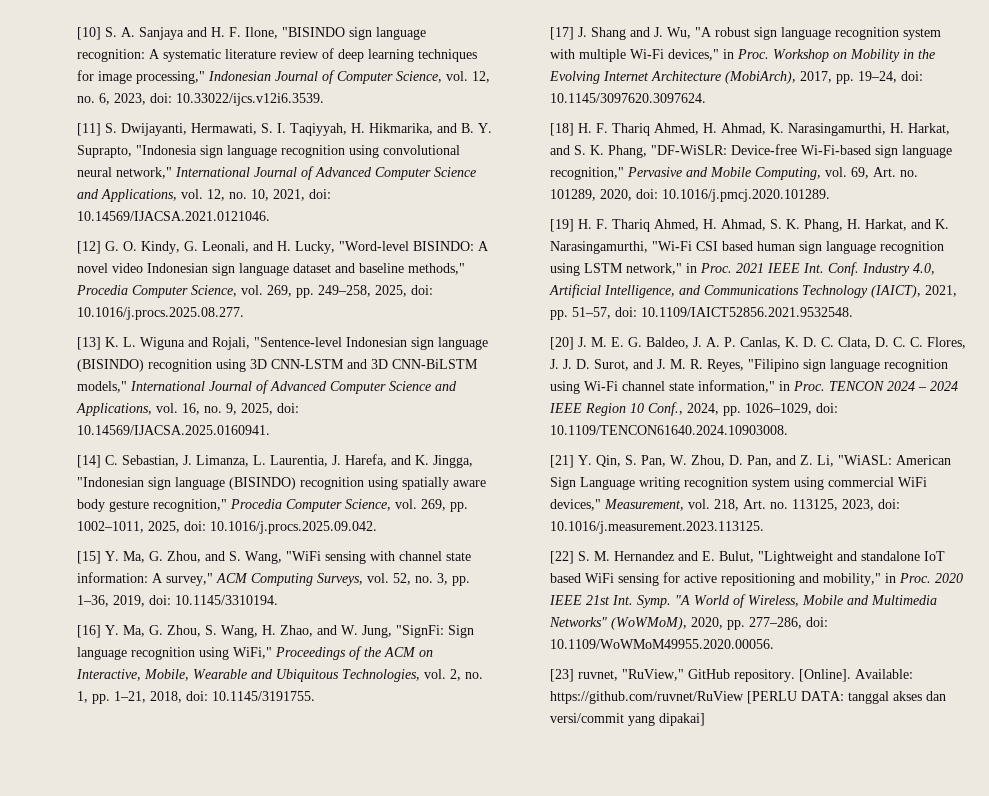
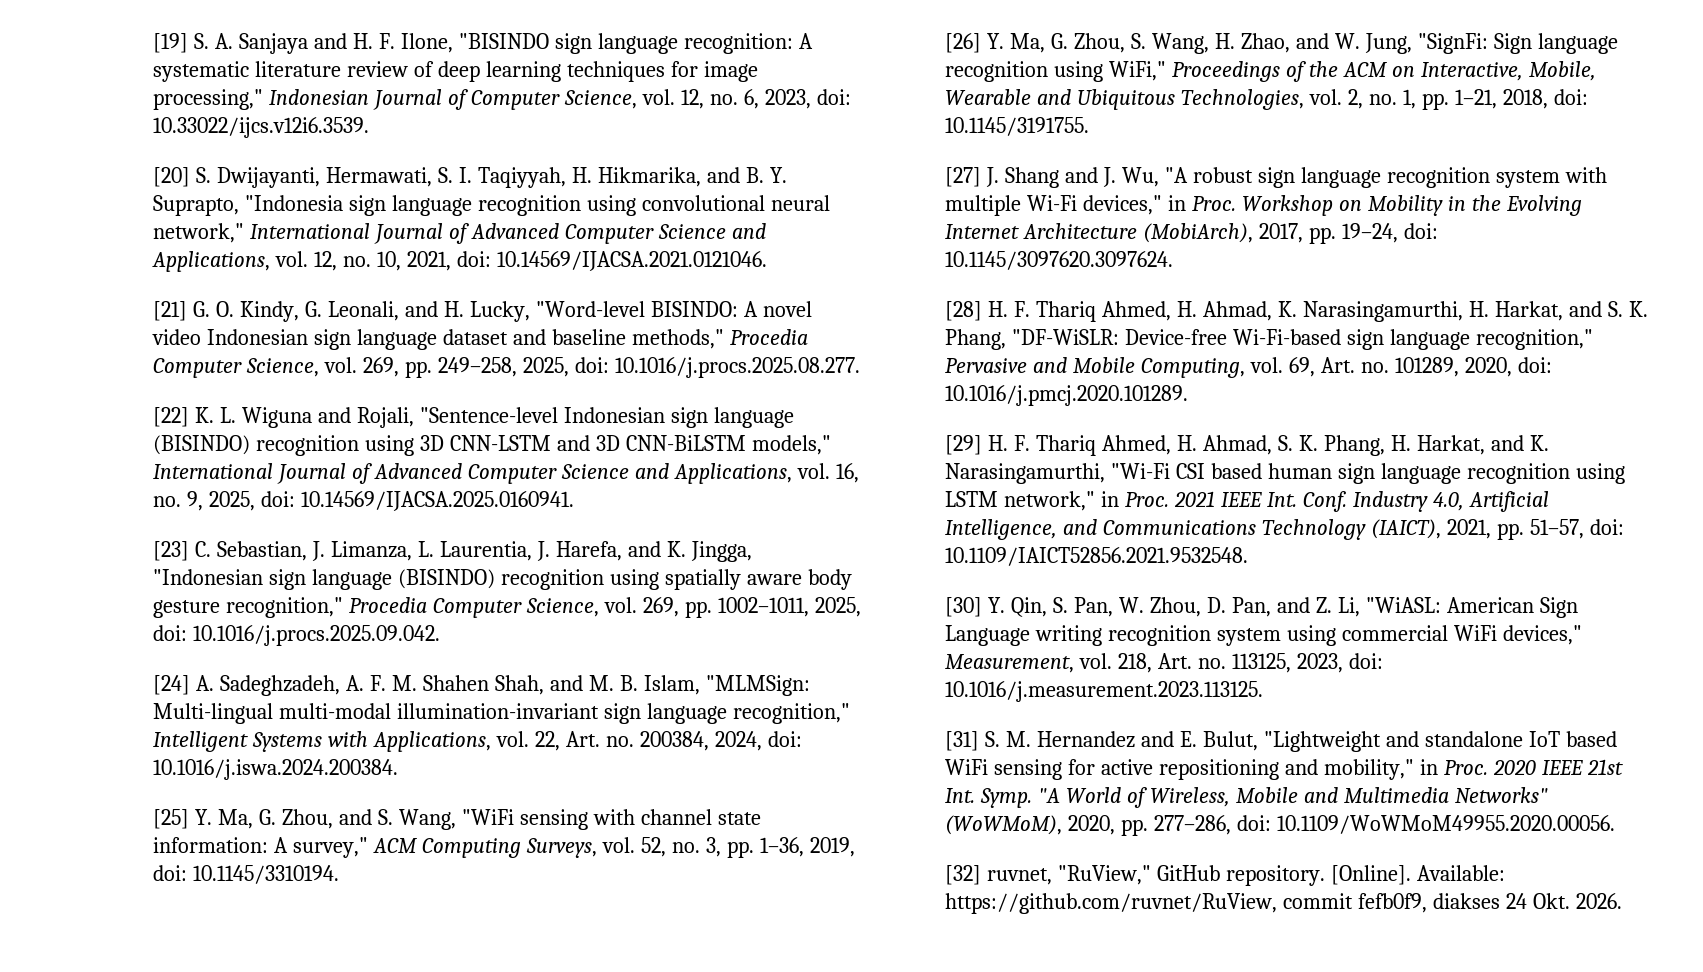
- [10] S. A. Sanjaya and H. F. Ilone, "BISINDO sign language recognition: A systematic literature review of deep learning techniques for image processing," Indonesian Journal of Computer Science, vol. 12, no. 6, 2023, doi: 10.33022/ijcs.v12i6.3539.
+ [19] S. A. Sanjaya and H. F. Ilone, "BISINDO sign language recognition: A systematic literature review of deep learning techniques for image processing," Indonesian Journal of Computer Science, vol. 12, no. 6, 2023, doi: 10.33022/ijcs.v12i6.3539.
- [11] S. Dwijayanti, Hermawati, S. I. Taqiyyah, H. Hikmarika, and B. Y. Suprapto, "Indonesia sign language recognition using convolutional neural network," International Journal of Advanced Computer Science and Applications, vol. 12, no. 10, 2021, doi: 10.14569/IJACSA.2021.0121046.
+ [20] S. Dwijayanti, Hermawati, S. I. Taqiyyah, H. Hikmarika, and B. Y. Suprapto, "Indonesia sign language recognition using convolutional neural network," International Journal of Advanced Computer Science and Applications, vol. 12, no. 10, 2021, doi: 10.14569/IJACSA.2021.0121046.
- [12] G. O. Kindy, G. Leonali, and H. Lucky, "Word-level BISINDO: A novel video Indonesian sign language dataset and baseline methods," Procedia Computer Science, vol. 269, pp. 249–258, 2025, doi: 10.1016/j.procs.2025.08.277.
+ [21] G. O. Kindy, G. Leonali, and H. Lucky, "Word-level BISINDO: A novel video Indonesian sign language dataset and baseline methods," Procedia Computer Science, vol. 269, pp. 249–258, 2025, doi: 10.1016/j.procs.2025.08.277.
- [13] K. L. Wiguna and Rojali, "Sentence-level Indonesian sign language (BISINDO) recognition using 3D CNN-LSTM and 3D CNN-BiLSTM models," International Journal of Advanced Computer Science and Applications, vol. 16, no. 9, 2025, doi: 10.14569/IJACSA.2025.0160941.
+ [22] K. L. Wiguna and Rojali, "Sentence-level Indonesian sign language (BISINDO) recognition using 3D CNN-LSTM and 3D CNN-BiLSTM models," International Journal of Advanced Computer Science and Applications, vol. 16, no. 9, 2025, doi: 10.14569/IJACSA.2025.0160941.
- [14] C. Sebastian, J. Limanza, L. Laurentia, J. Harefa, and K. Jingga, "Indonesian sign language (BISINDO) recognition using spatially aware body gesture recognition," Procedia Computer Science, vol. 269, pp. 1002–1011, 2025, doi: 10.1016/j.procs.2025.09.042.
+ [23] C. Sebastian, J. Limanza, L. Laurentia, J. Harefa, and K. Jingga, "Indonesian sign language (BISINDO) recognition using spatially aware body gesture recognition," Procedia Computer Science, vol. 269, pp. 1002–1011, 2025, doi: 10.1016/j.procs.2025.09.042.
- [15] Y. Ma, G. Zhou, and S. Wang, "WiFi sensing with channel state information: A survey," ACM Computing Surveys, vol. 52, no. 3, pp. 1–36, 2019, doi: 10.1145/3310194.
+ [24] A. Sadeghzadeh, A. F. M. Shahen Shah, and M. B. Islam, "MLMSign: Multi-lingual multi-modal illumination-invariant sign language recognition," Intelligent Systems with Applications, vol. 22, Art. no. 200384, 2024, doi: 10.1016/j.iswa.2024.200384.
+ [25] Y. Ma, G. Zhou, and S. Wang, "WiFi sensing with channel state information: A survey," ACM Computing Surveys, vol. 52, no. 3, pp. 1–36, 2019, doi: 10.1145/3310194.
- [16] Y. Ma, G. Zhou, S. Wang, H. Zhao, and W. Jung, "SignFi: Sign language recognition using WiFi," Proceedings of the ACM on Interactive, Mobile, Wearable and Ubiquitous Technologies, vol. 2, no. 1, pp. 1–21, 2018, doi: 10.1145/3191755.
+ [26] Y. Ma, G. Zhou, S. Wang, H. Zhao, and W. Jung, "SignFi: Sign language recognition using WiFi," Proceedings of the ACM on Interactive, Mobile, Wearable and Ubiquitous Technologies, vol. 2, no. 1, pp. 1–21, 2018, doi: 10.1145/3191755.
- [17] J. Shang and J. Wu, "A robust sign language recognition system with multiple Wi-Fi devices," in Proc.
+ [27] J. Shang and J. Wu, "A robust sign language recognition system with multiple Wi-Fi devices," in Proc.
- [18] H. F. Thariq Ahmed, H. Ahmad, K. Narasingamurthi, H. Harkat, and S. K. Phang, "DF-WiSLR: Device-free Wi-Fi-based sign language recognition," Pervasive and Mobile Computing, vol. 69, Art. no. 101289, 2020, doi: 10.1016/j.pmcj.2020.101289.
+ [28] H. F. Thariq Ahmed, H. Ahmad, K. Narasingamurthi, H. Harkat, and S. K. Phang, "DF-WiSLR: Device-free Wi-Fi-based sign language recognition," Pervasive and Mobile Computing, vol. 69, Art. no. 101289, 2020, doi: 10.1016/j.pmcj.2020.101289.
- [19] H. F. Thariq Ahmed, H. Ahmad, S. K. Phang, H. Harkat, and K. Narasingamurthi, "Wi-Fi CSI based human sign language recognition using LSTM network," in Proc.
+ [29] H. F. Thariq Ahmed, H. Ahmad, S. K. Phang, H. Harkat, and K. Narasingamurthi, "Wi-Fi CSI based human sign language recognition using LSTM network," in Proc.
- [20] J. M. E. G. Baldeo, J. A. P. Canlas, K. D. C. Clata, D. C. C. Flores, J. J. D. Surot, and J. M. R. Reyes, "Filipino sign language recognition using Wi-Fi channel state information," in Proc. TENCON 2024 – 2024 IEEE Region 10 Conf., 2024, pp. 1026–1029, doi: 10.1109/TENCON61640.2024.10903008.
- [21] Y. Qin, S. Pan, W. Zhou, D. Pan, and Z. Li, "WiASL: American Sign Language writing recognition system using commercial WiFi devices," Measurement, vol. 218, Art. no. 113125, 2023, doi: 10.1016/j.measurement.2023.113125.
+ [30] Y. Qin, S. Pan, W. Zhou, D. Pan, and Z. Li, "WiASL: American Sign Language writing recognition system using commercial WiFi devices," Measurement, vol. 218, Art. no. 113125, 2023, doi: 10.1016/j.measurement.2023.113125.
- [22] S. M. Hernandez and E. Bulut, "Lightweight and standalone IoT based WiFi sensing for active repositioning and mobility," in Proc.
+ [31] S. M. Hernandez and E. Bulut, "Lightweight and standalone IoT based WiFi sensing for active repositioning and mobility," in Proc.
- [23] ruvnet, "RuView," GitHub repository.
+ [32] ruvnet, "RuView," GitHub repository.
- Available: https://github.com/ruvnet/RuView [PERLU DATA: tanggal akses dan versi/commit yang dipakai]
+ Available: https://github.com/ruvnet/RuView, commit fefb0f9, diakses 24 Okt. 2026.

